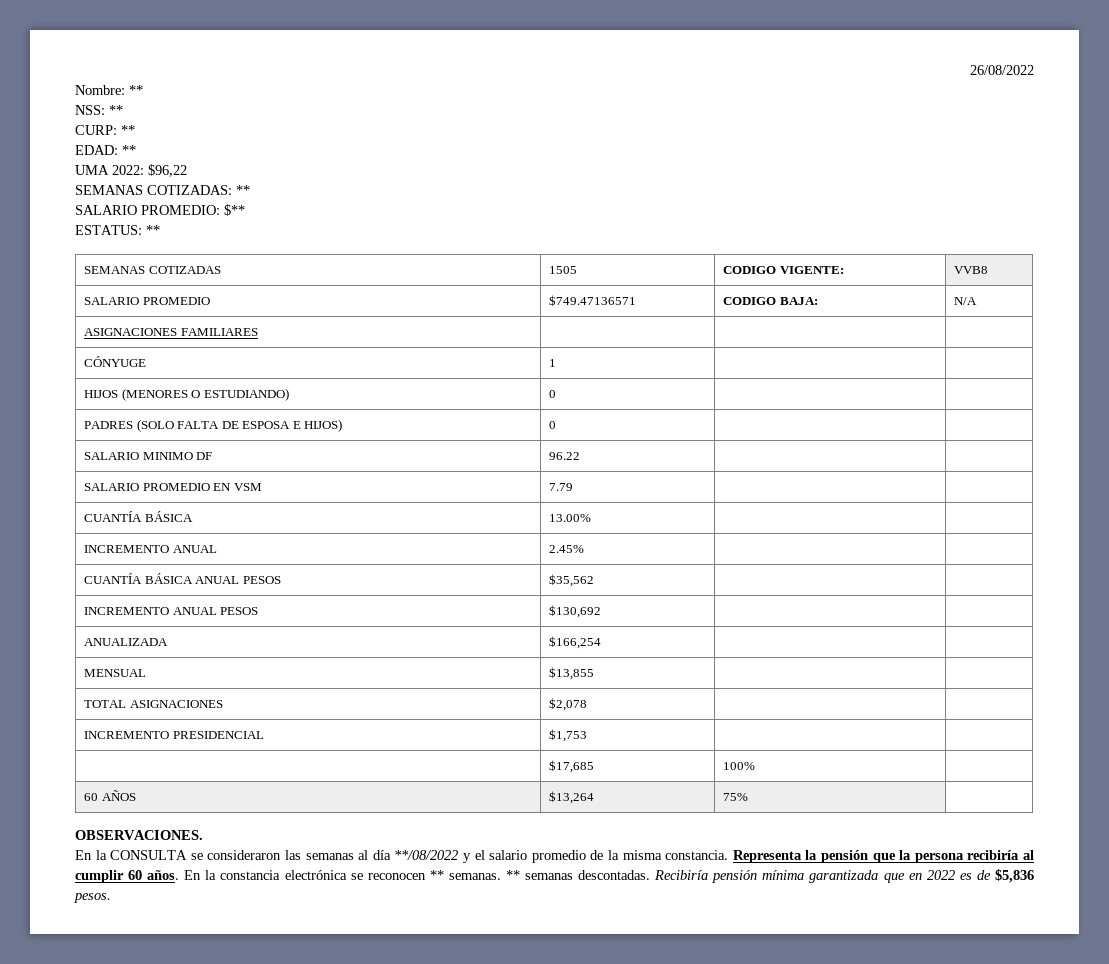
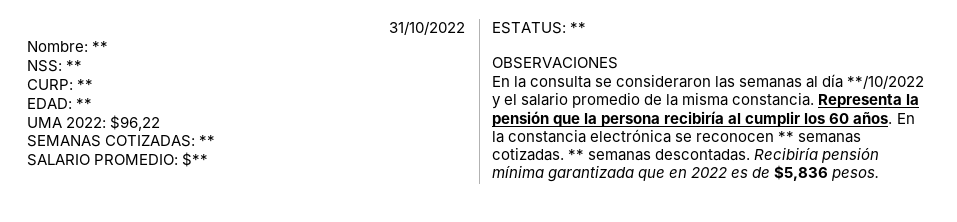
- 26/08/2022
+ 31/10/2022
- SEMANAS COTIZADAS | 1505 | CODIGO VIGENTE: | VVB8
- SALARIO PROMEDIO | $749.47136571 | CODIGO BAJA: | N/A
- ASIGNACIONES FAMILIARES | | |
- CÓNYUGE | 1 | |
- HIJOS (MENORES O ESTUDIANDO) | 0 | |
- PADRES (SOLO FALTA DE ESPOSA E HIJOS) | 0 | |
- SALARIO MINIMO DF | 96.22 | |
- SALARIO PROMEDIO EN VSM | 7.79 | |
- CUANTÍA BÁSICA | 13.00% | |
- INCREMENTO ANUAL | 2.45% | |
- CUANTÍA BÁSICA ANUAL PESOS | $35,562 | |
- INCREMENTO ANUAL PESOS | $130,692 | |
- ANUALIZADA | $166,254 | |
- MENSUAL | $13,855 | |
- TOTAL ASIGNACIONES | $2,078 | |
- INCREMENTO PRESIDENCIAL | $1,753 | |
- | $17,685 | 100% |
- 60 AÑOS | $13,264 | 75% |
- OBSERVACIONES.
- En la CONSULTA se consideraron las semanas al día **/08/2022 y el salario promedio de la misma constancia.
+ OBSERVACIONES
+ En la consulta se consideraron las semanas al día **/10/2022 y el salario promedio de la misma constancia.
- Representa la pensión que la persona recibiría al cumplir 60 años.
+ Representa la pensión que la persona recibiría al cumplir los 60 años.
- En la constancia electrónica se reconocen ** semanas.
+ En la constancia electrónica se reconocen ** semanas cotizadas.

